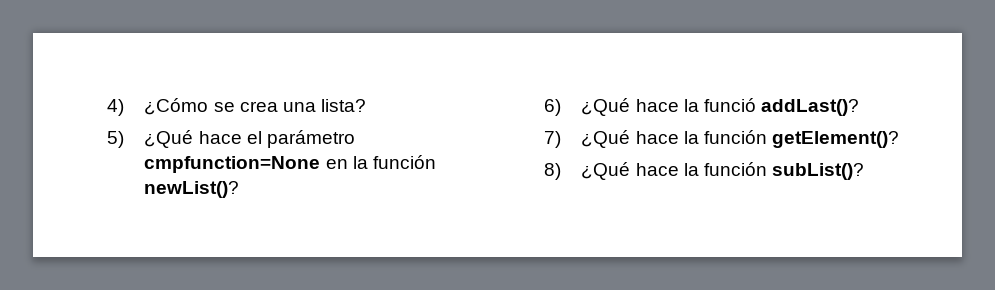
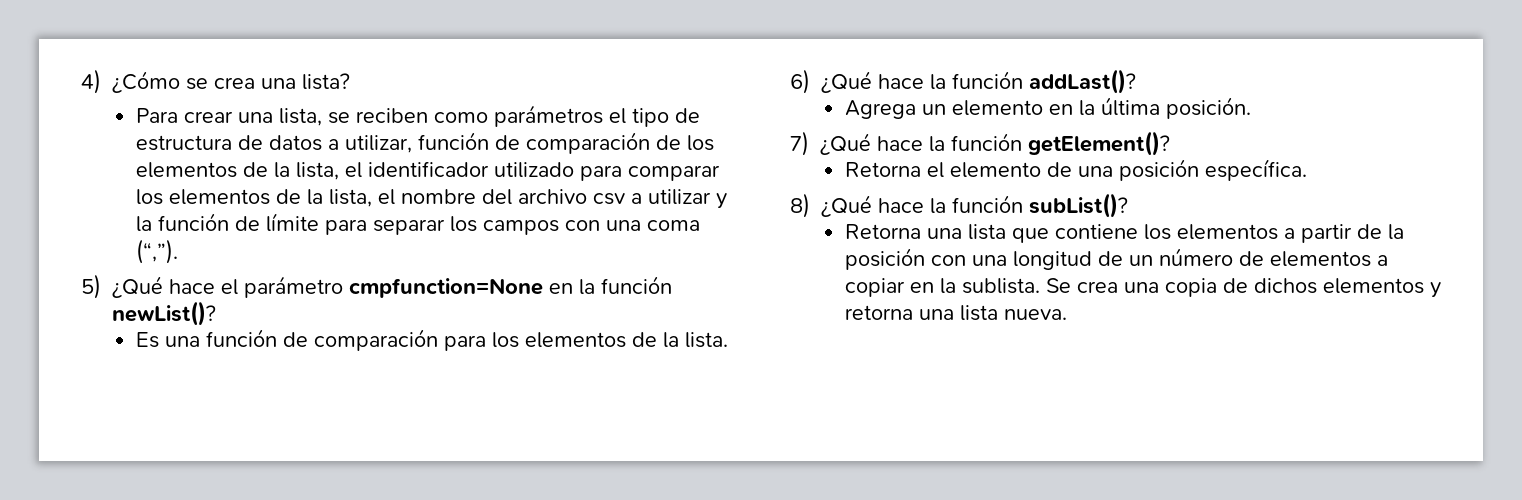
+ Para crear una lista, se reciben como parámetros el tipo de estructura de datos a utilizar, función de comparación de los elementos de la lista, el identificador utilizado para comparar los elementos de la lista, el nombre del archivo csv a utilizar y la función de límite para separar los campos con una coma (“,”).
+ Es una función de comparación para los elementos de la lista.
- 6) ¿Qué hace la funció addLast()?
+ 6) ¿Qué hace la función addLast()?
+ Agrega un elemento en la última posición.
+ Retorna el elemento de una posición específica.
+ Retorna una lista que contiene los elementos a partir de la posición con una longitud de un número de elementos a copiar en la sublista. Se crea una copia de dichos elementos y retorna una lista nueva.

